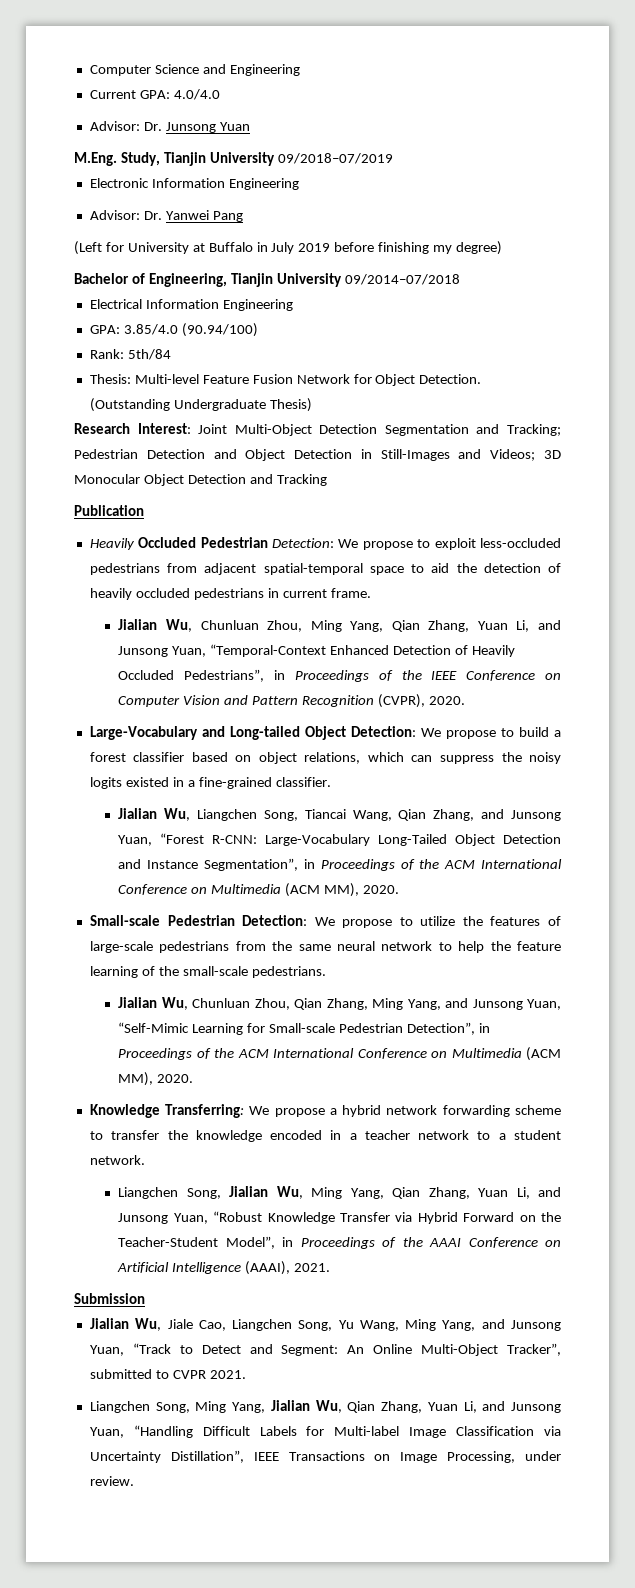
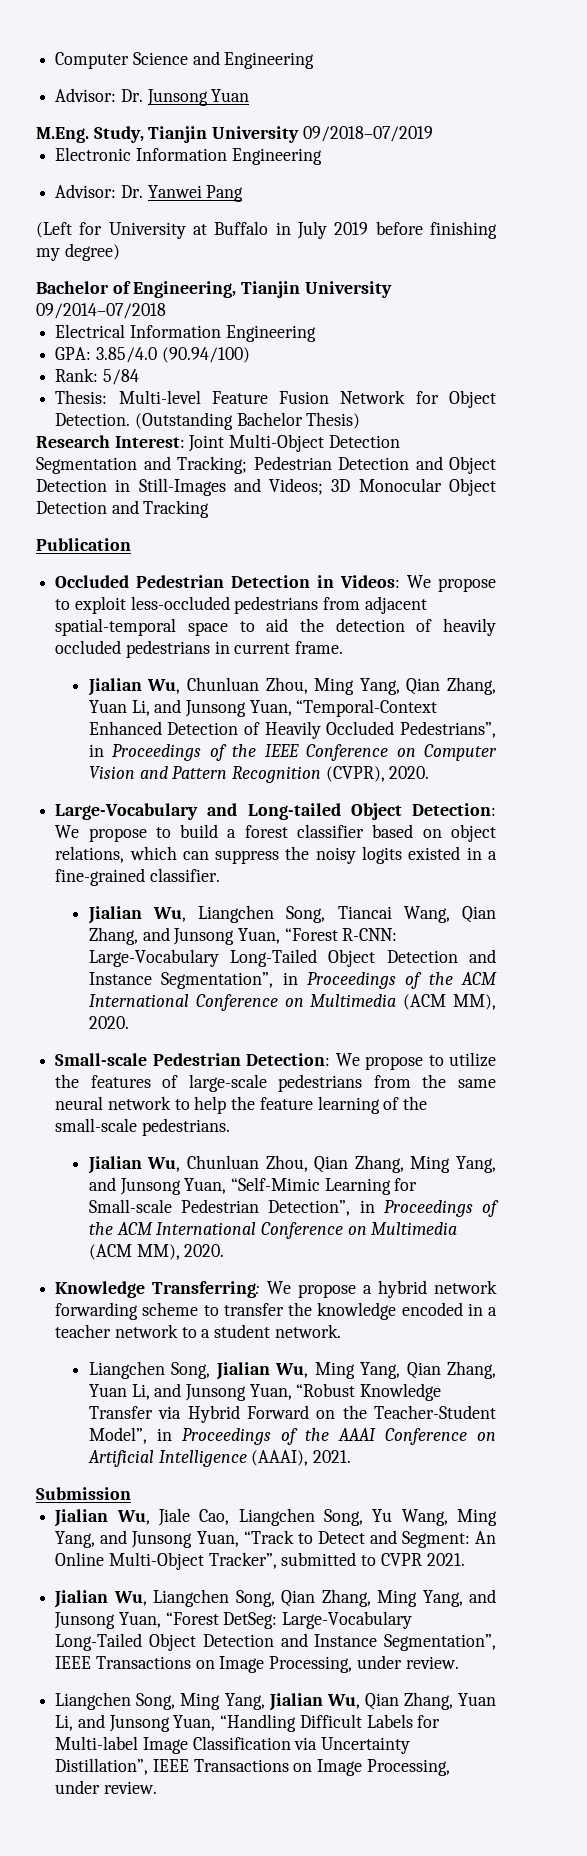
- Current GPA: 4.0/4.0
- Rank: 5th/84
+ Rank: 5/84
- (Outstanding Undergraduate Thesis)
+ (Outstanding Bachelor Thesis)
- Heavily Occluded Pedestrian Detection: We propose to exploit less-occluded pedestrians from adjacent spatial-temporal space to aid the detection of heavily occluded pedestrians in current frame.
+ Occluded Pedestrian Detection in Videos: We propose to exploit less-occluded pedestrians from adjacent spatial-temporal space to aid the detection of heavily occluded pedestrians in current frame.
+ Jialian Wu, Liangchen Song, Qian Zhang, Ming Yang, and Junsong Yuan, “Forest DetSeg: Large-Vocabulary Long-Tailed Object Detection and Instance Segmentation”, IEEE Transactions on Image Processing, under review.

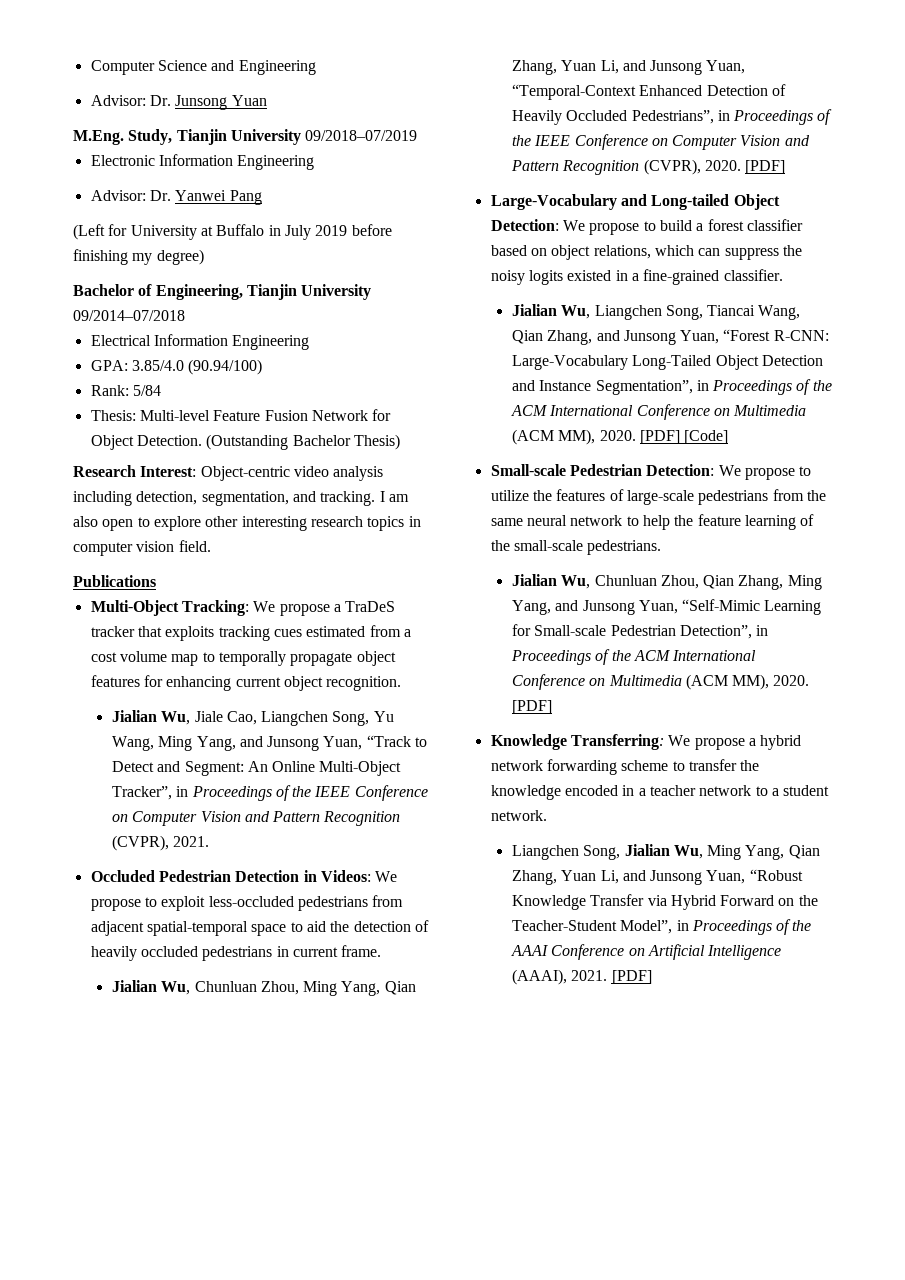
- Research Interest: Joint Multi-Object Detection Segmentation and Tracking; Pedestrian Detection and Object Detection in Still-Images and Videos; 3D Monocular Object Detection and Tracking
- Publication
+ Research Interest: Object-centric video analysis including detection, segmentation, and tracking. I am also open to explore other interesting research topics in computer vision field.
+ Publications
+ Multi-Object Tracking: We propose a TraDeS tracker that exploits tracking cues estimated from a cost volume map to temporally propagate object features for enhancing current object recognition.
+ Jialian Wu, Jiale Cao, Liangchen Song, Yu Wang, Ming Yang, and Junsong Yuan, “Track to Detect and Segment: An Online Multi-Object Tracker”, in Proceedings of the IEEE Conference on Computer Vision and Pattern Recognition (CVPR), 2021.
- Jialian Wu, Chunluan Zhou, Ming Yang, Qian Zhang, Yuan Li, and Junsong Yuan, “Temporal-Context Enhanced Detection of Heavily Occluded Pedestrians”, in Proceedings of the IEEE Conference on Computer Vision and Pattern Recognition (CVPR), 2020.
+ Jialian Wu, Chunluan Zhou, Ming Yang, Qian Zhang, Yuan Li, and Junsong Yuan, “Temporal-Context Enhanced Detection of Heavily Occluded Pedestrians”, in Proceedings of the IEEE Conference on Computer Vision and Pattern Recognition (CVPR), 2020. [PDF]
+ [PDF] [Code]
- Jialian Wu, Chunluan Zhou, Qian Zhang, Ming Yang, and Junsong Yuan, “Self-Mimic Learning for Small-scale Pedestrian Detection”, in Proceedings of the ACM International Conference on Multimedia (ACM MM), 2020.
+ Jialian Wu, Chunluan Zhou, Qian Zhang, Ming Yang, and Junsong Yuan, “Self-Mimic Learning for Small-scale Pedestrian Detection”, in Proceedings of the ACM International Conference on Multimedia (ACM MM), 2020. [PDF]
- Liangchen Song, Jialian Wu, Ming Yang, Qian Zhang, Yuan Li, and Junsong Yuan, “Robust Knowledge Transfer via Hybrid Forward on the Teacher-Student Model”, in Proceedings of the AAAI Conference on Artificial Intelligence (AAAI), 2021.
- Submission
- Jialian Wu, Jiale Cao, Liangchen Song, Yu Wang, Ming Yang, and Junsong Yuan, “Track to Detect and Segment: An Online Multi-Object Tracker”, submitted to CVPR 2021.
- Jialian Wu, Liangchen Song, Qian Zhang, Ming Yang, and Junsong Yuan, “Forest DetSeg: Large-Vocabulary Long-Tailed Object Detection and Instance Segmentation”, IEEE Transactions on Image Processing, under review.
- Liangchen Song, Ming Yang, Jialian Wu, Qian Zhang, Yuan Li, and Junsong Yuan, “Handling Difficult Labels for Multi-label Image Classification via Uncertainty Distillation”, IEEE Transactions on Image Processing, under review.
+ Liangchen Song, Jialian Wu, Ming Yang, Qian Zhang, Yuan Li, and Junsong Yuan, “Robust Knowledge Transfer via Hybrid Forward on the Teacher-Student Model”, in Proceedings of the AAAI Conference on Artificial Intelligence (AAAI), 2021. [PDF]

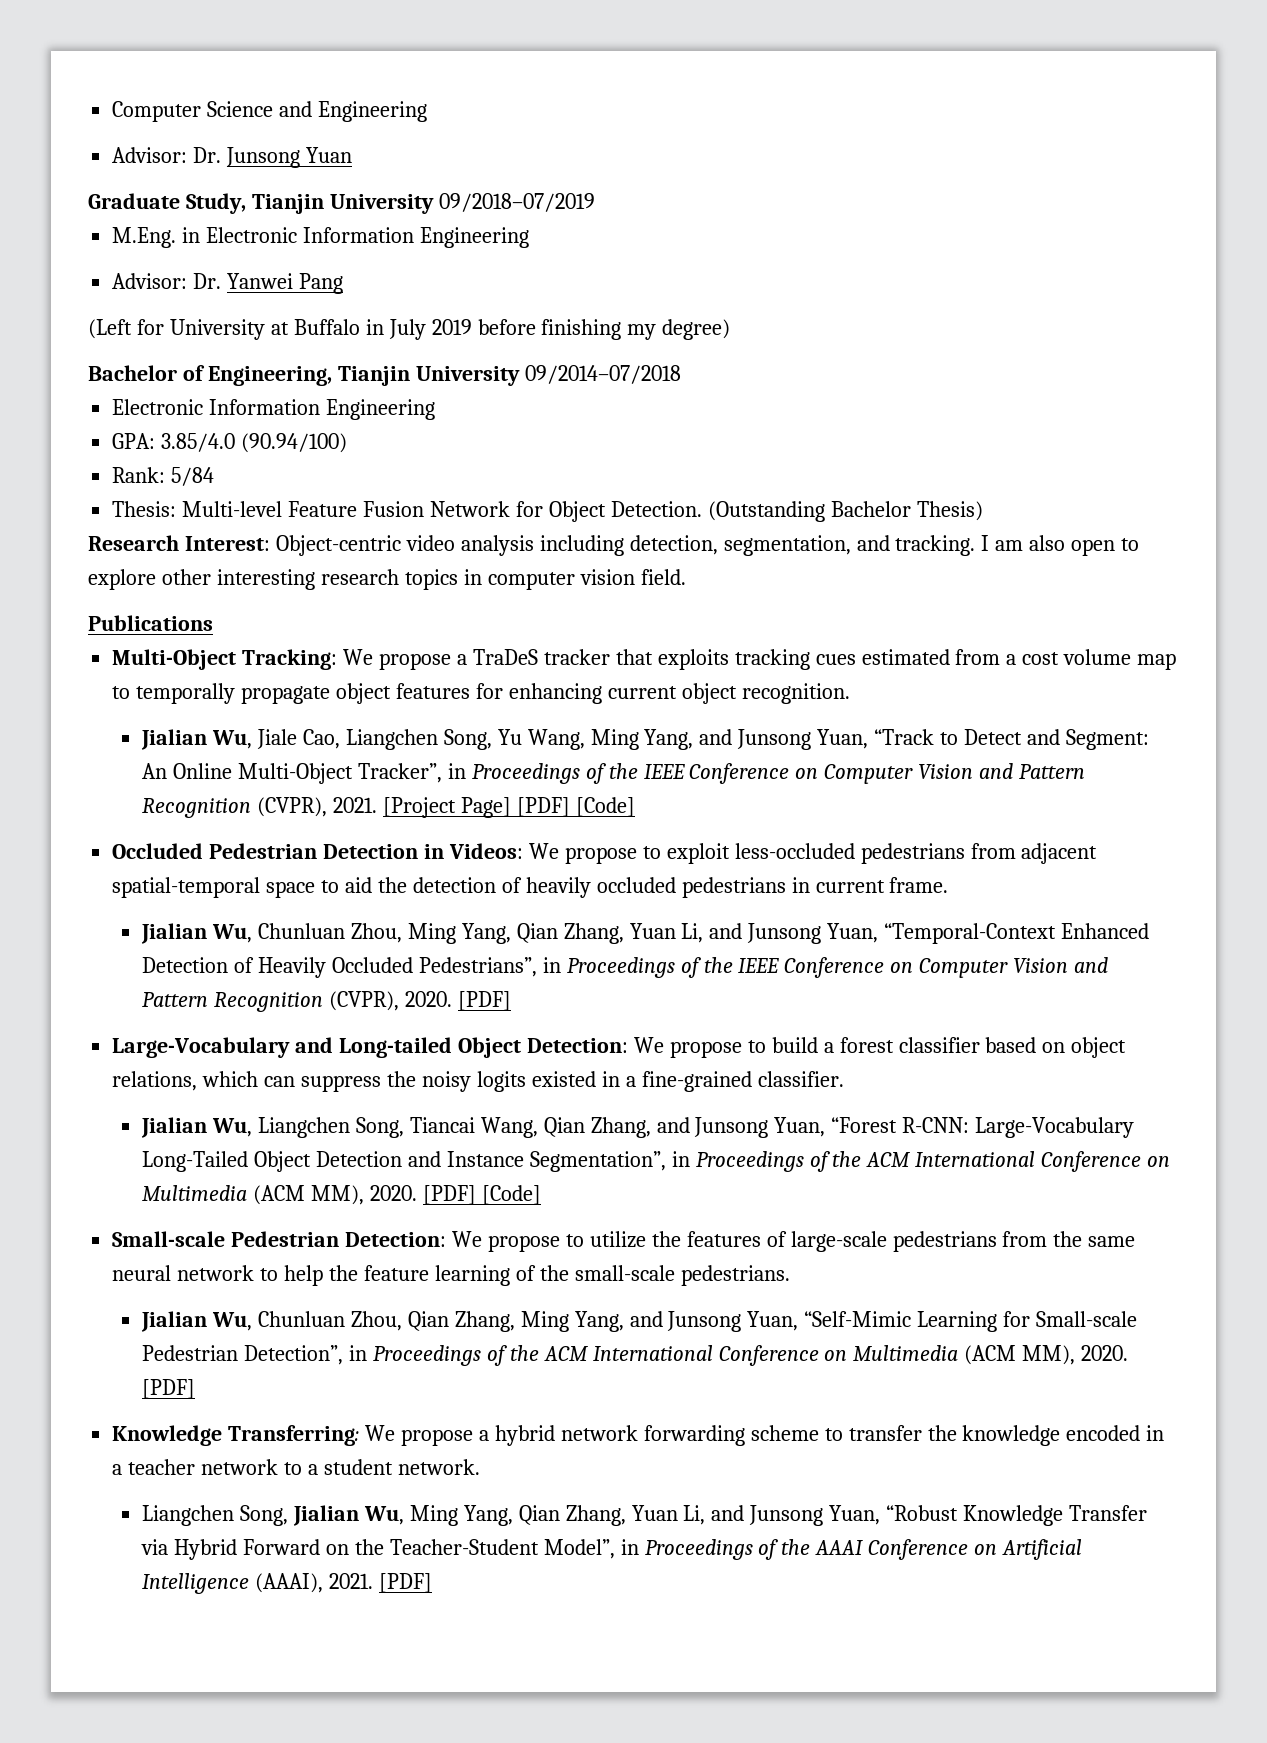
- M.Eng. Study, Tianjin University 09/2018–07/2019
+ Graduate Study, Tianjin University 09/2018–07/2019
- Electronic Information Engineering
+ M.Eng. in Electronic Information Engineering
  Bachelor of Engineering, Tianjin University 09/2014–07/2018
- Electrical Information Engineering
+ Electronic Information Engineering
+ [Project Page] [PDF] [Code]

